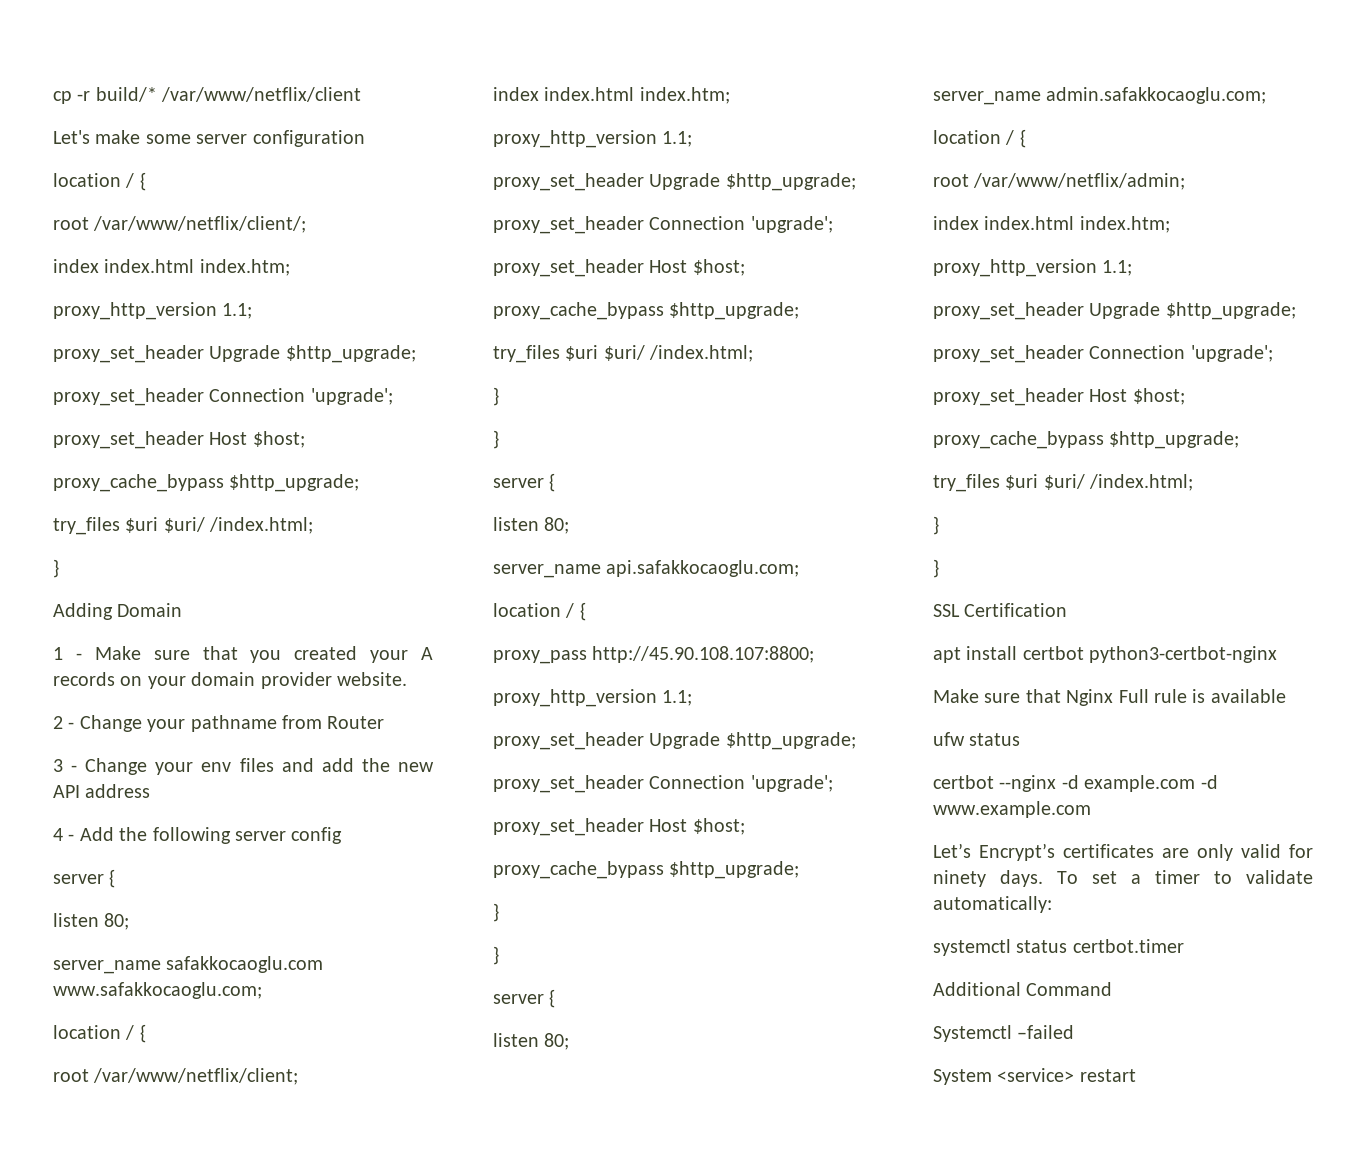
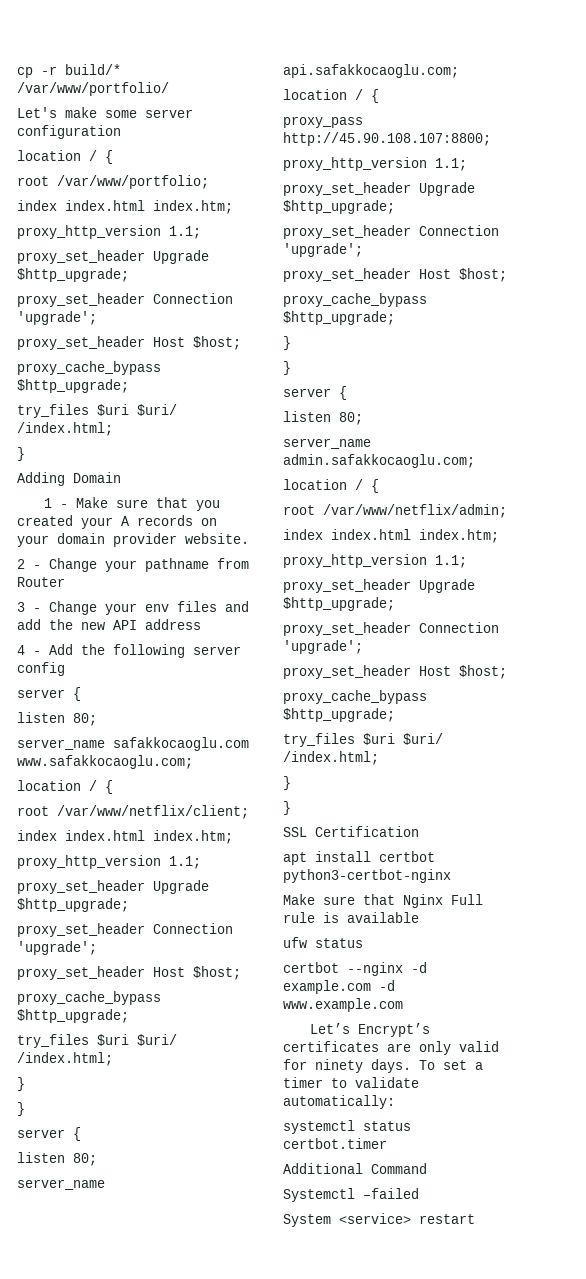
- cp -r build/* /var/www/netflix/client
+ cp -r build/* /var/www/portfolio/
- root /var/www/netflix/client/;
+ root /var/www/portfolio;

